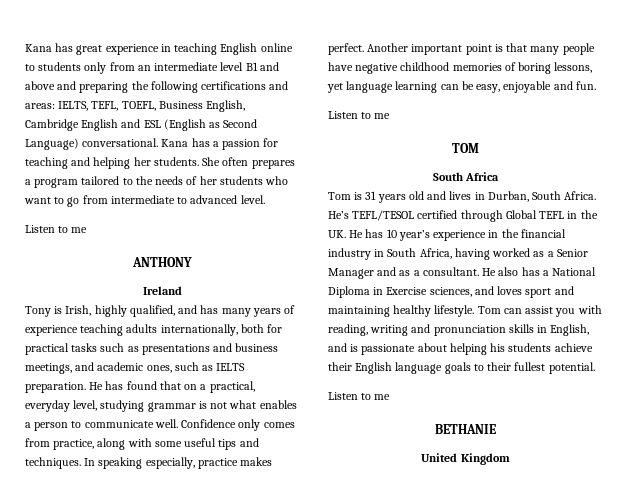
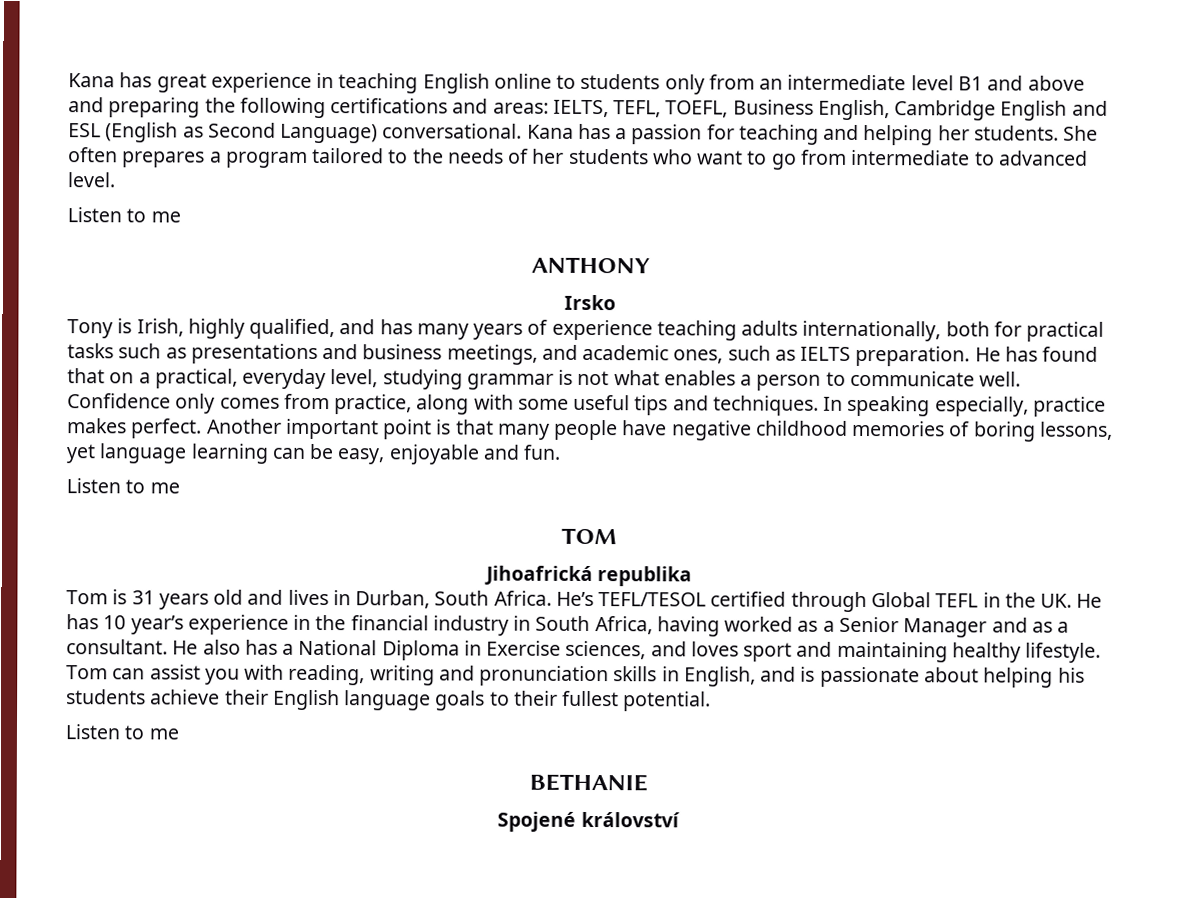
- Ireland
+ Irsko
- South Africa
+ Jihoafrická republika
- United Kingdom
+ Spojené království

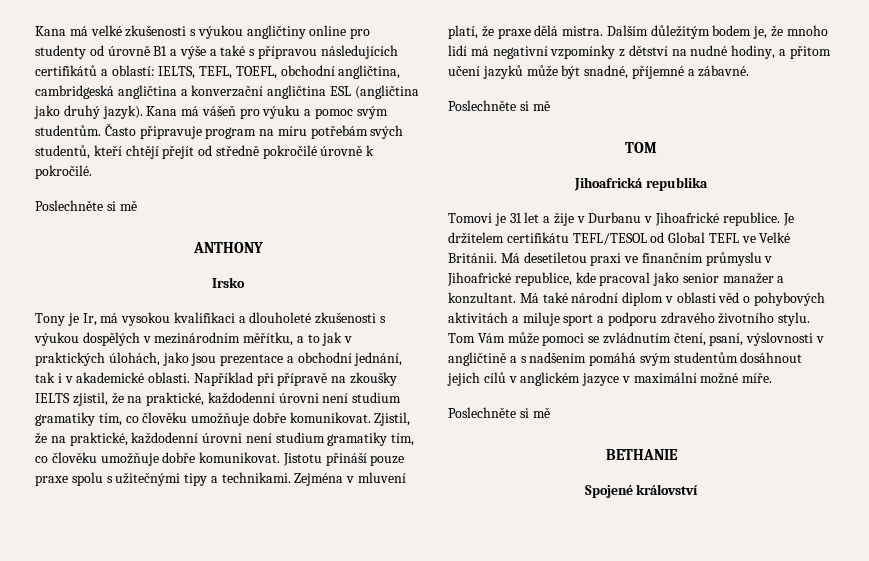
- Kana has great experience in teaching English online to students only from an intermediate level B1 and above and preparing the following certifications and areas: IELTS, TEFL, TOEFL, Business English, Cambridge English and ESL (English as Second Language) conversational. Kana has a passion for teaching and helping her students. She often prepares a program tailored to the needs of her students who want to go from intermediate to advanced level.
- Listen to me
+ Kana má velké zkušenosti s výukou angličtiny online pro studenty od úrovně B1 a výše a také s přípravou následujících certifikátů a oblastí: IELTS, TEFL, TOEFL, obchodní angličtina, cambridgeská angličtina a konverzační angličtina ESL (angličtina jako druhý jazyk). Kana má vášeň pro výuku a pomoc svým studentům. Často připravuje program na míru potřebám svých studentů, kteří chtějí přejít od středně pokročilé úrovně k pokročilé.
+ Poslechněte si mě
  ANTHONY
  Irsko
- Tony is Irish, highly qualified, and has many years of experience teaching adults internationally, both for practical tasks such as presentations and business meetings, and academic ones, such as IELTS preparation. He has found that on a practical, everyday level, studying grammar is not what enables a person to communicate well. Confidence only comes from practice, along with some useful tips and techniques. In speaking especially, practice makes perfect. Another important point is that many people have negative childhood memories of boring lessons, yet language learning can be easy, enjoyable and fun.
- Listen to me
+ Tony je Ir, má vysokou kvalifikaci a dlouholeté zkušenosti s výukou dospělých v mezinárodním měřítku, a to jak v praktických úlohách, jako jsou prezentace a obchodní jednání, tak i v akademické oblasti. Například při přípravě na zkoušky IELTS zjistil, že na praktické, každodenní úrovni není studium gramatiky tím, co člověku umožňuje dobře komunikovat. Zjistil, že na praktické, každodenní úrovni není studium gramatiky tím, co člověku umožňuje dobře komunikovat. Jistotu přináší pouze praxe spolu s užitečnými tipy a technikami. Zejména v mluvení platí, že praxe dělá mistra. Dalším důležitým bodem je, že mnoho lidí má negativní vzpomínky z dětství na nudné hodiny, a přitom učení jazyků může být snadné, příjemné a zábavné.
+ Poslechněte si mě
  TOM
  Jihoafrická republika
- Tom is 31 years old and lives in Durban, South Africa. He’s TEFL/TESOL certified through Global TEFL in the UK. He has 10 year’s experience in the financial industry in South Africa, having worked as a Senior Manager and as a consultant. He also has a National Diploma in Exercise sciences, and loves sport and maintaining healthy lifestyle. Tom can assist you with reading, writing and pronunciation skills in English, and is passionate about helping his students achieve their English language goals to their fullest potential.
- Listen to me
+ Tomovi je 31 let a žije v Durbanu v Jihoafrické republice. Je držitelem certifikátu TEFL/TESOL od Global TEFL ve Velké Británii. Má desetiletou praxi ve finančním průmyslu v Jihoafrické republice, kde pracoval jako senior manažer a konzultant. Má také národní diplom v oblasti věd o pohybových aktivitách a miluje sport a podporu zdravého životního stylu. Tom Vám může pomoci se zvládnutím čtení, psaní, výslovnosti v angličtině a s nadšením pomáhá svým studentům dosáhnout jejich cílů v anglickém jazyce v maximální možné míře.
+ Poslechněte si mě

